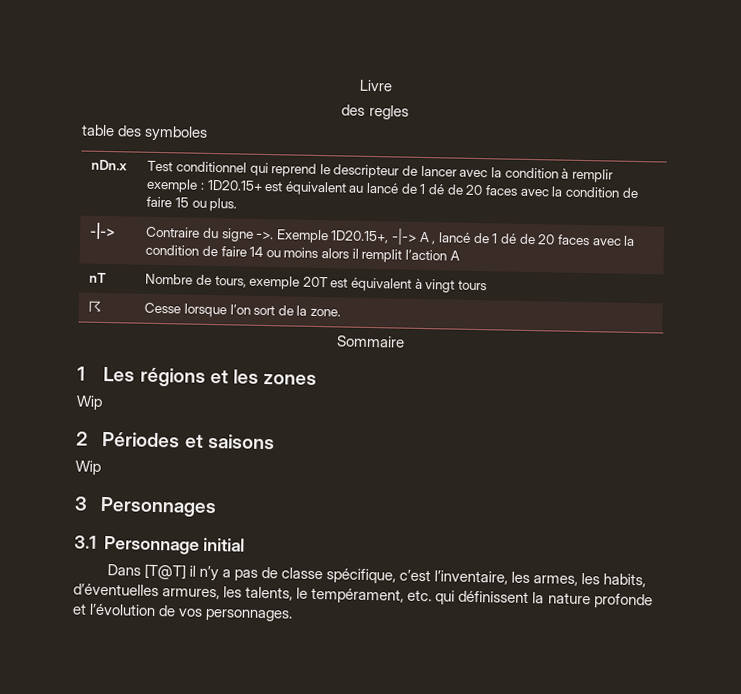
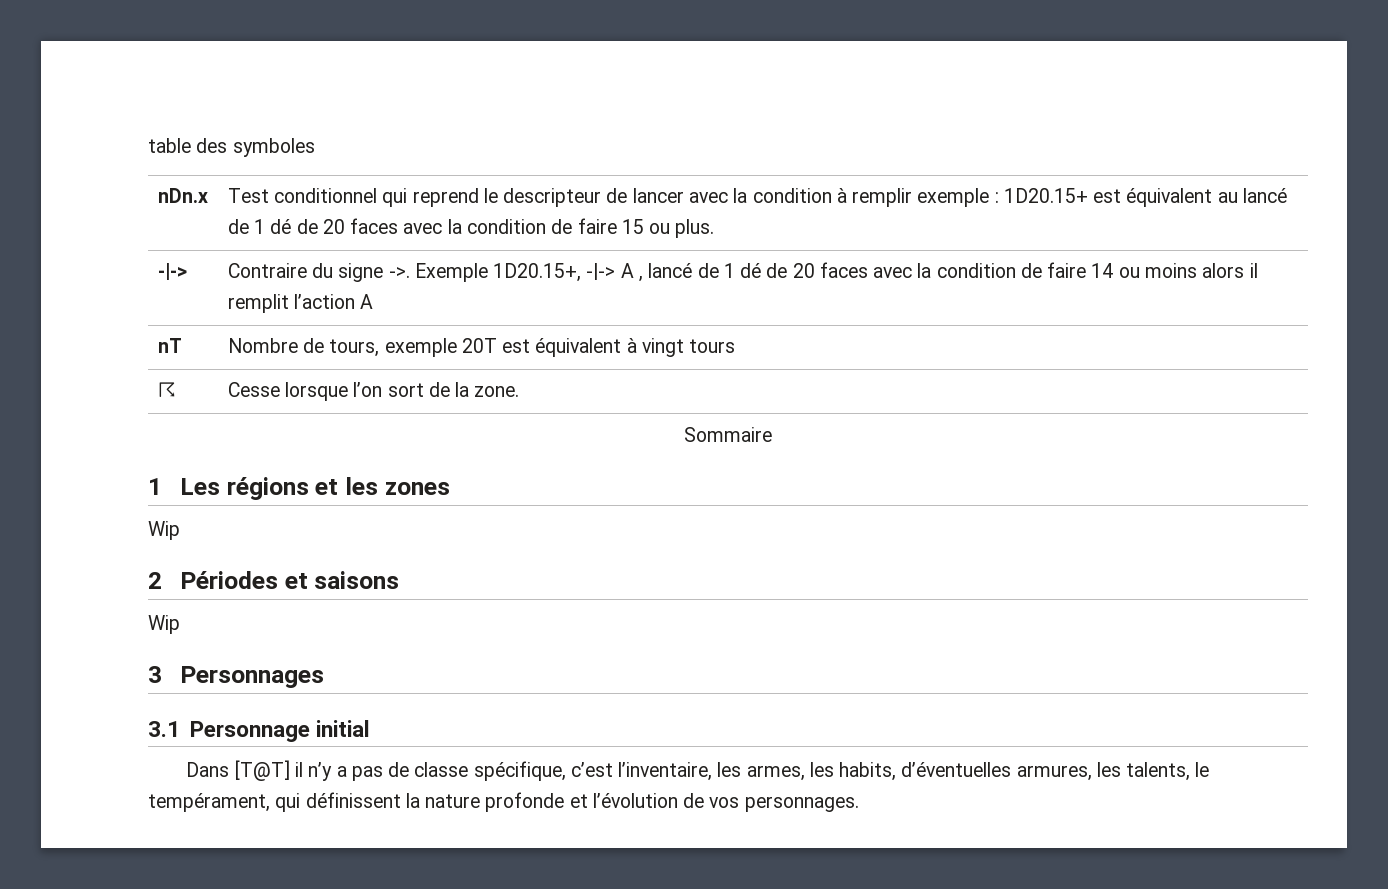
- Livre
- des regles
- Dans [T@T] il n’y a pas de classe spécifique, c’est l’inventaire, les armes, les habits, d’éventuelles armures, les talents, le tempérament, etc. qui définissent la nature profonde et l’évolution de vos personnages.
+ Dans [T@T] il n’y a pas de classe spécifique, c’est l’inventaire, les armes, les habits, d’éventuelles armures, les talents, le tempérament, qui définissent la nature profonde et l’évolution de vos personnages.

